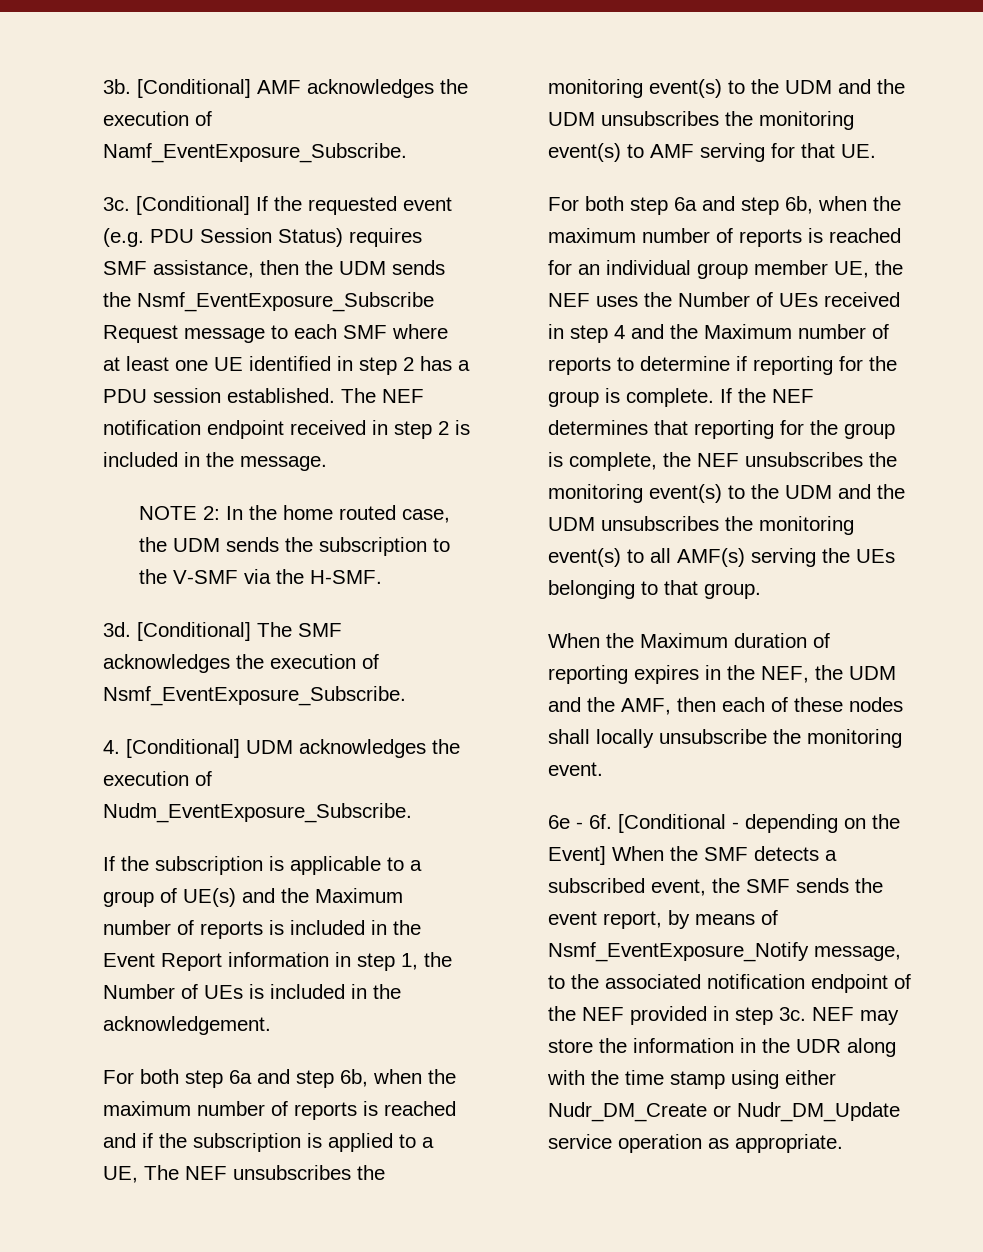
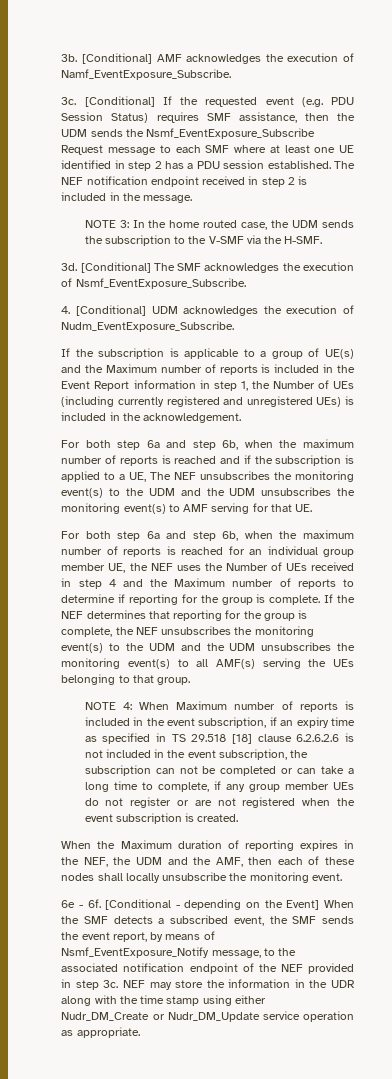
- NOTE 2: In the home routed case, the UDM sends the subscription to the V-SMF via the H-SMF.
+ NOTE 3: In the home routed case, the UDM sends the subscription to the V-SMF via the H-SMF.
- If the subscription is applicable to a group of UE(s) and the Maximum number of reports is included in the Event Report information in step 1, the Number of UEs is included in the acknowledgement.
+ If the subscription is applicable to a group of UE(s) and the Maximum number of reports is included in the Event Report information in step 1, the Number of UEs (including currently registered and unregistered UEs) is included in the acknowledgement.
+ NOTE 4: When Maximum number of reports is included in the event subscription, if an expiry time as specified in TS 29.518 [18] clause 6.2.6.2.6 is not included in the event subscription, the subscription can not be completed or can take a long time to complete, if any group member UEs do not register or are not registered when the event subscription is created.

